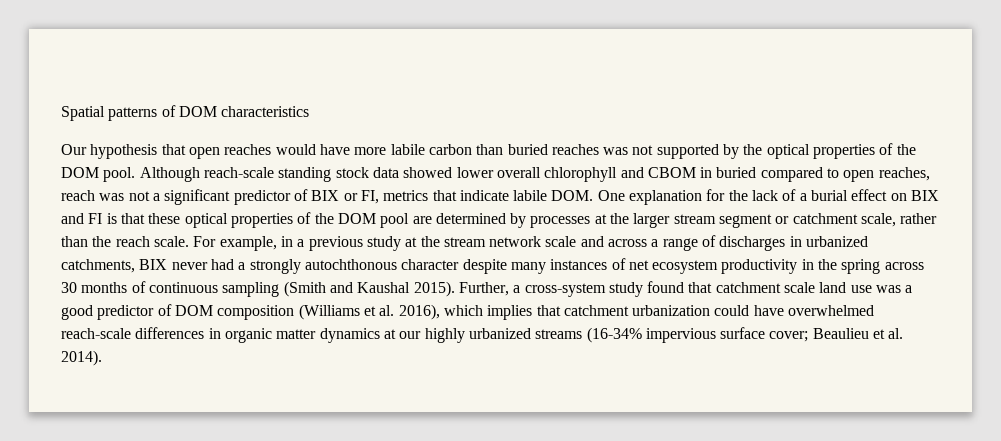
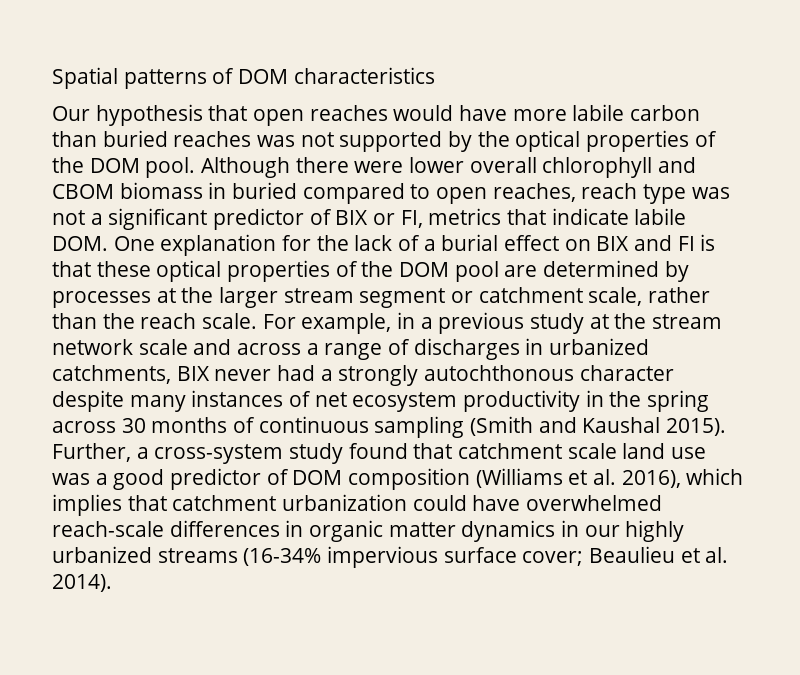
- Although reach-scale standing stock data showed lower overall chlorophyll and CBOM in buried compared to open reaches, reach was not a significant predictor of BIX or FI, metrics that indicate labile DOM. One explanation for the lack of a burial effect on BIX and FI is that these optical properties of the DOM pool are determined by processes at the larger stream segment or catchment scale, rather than the reach scale.
+ Although there were lower overall chlorophyll and CBOM biomass in buried compared to open reaches, reach type was not a significant predictor of BIX or FI, metrics that indicate labile DOM. One explanation for the lack of a burial effect on BIX and FI is that these optical properties of the DOM pool are determined by processes at the larger stream segment or catchment scale, rather than the reach scale.
- Further, a cross-system study found that catchment scale land use was a good predictor of DOM composition (Williams et al. 2016), which implies that catchment urbanization could have overwhelmed reach-scale differences in organic matter dynamics at our highly urbanized streams (16-34% impervious surface cover; Beaulieu et al. 2014).
+ Further, a cross-system study found that catchment scale land use was a good predictor of DOM composition (Williams et al. 2016), which implies that catchment urbanization could have overwhelmed reach-scale differences in organic matter dynamics in our highly urbanized streams (16-34% impervious surface cover; Beaulieu et al. 2014).

